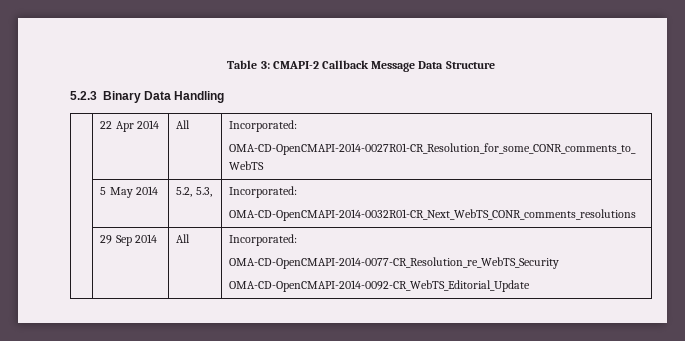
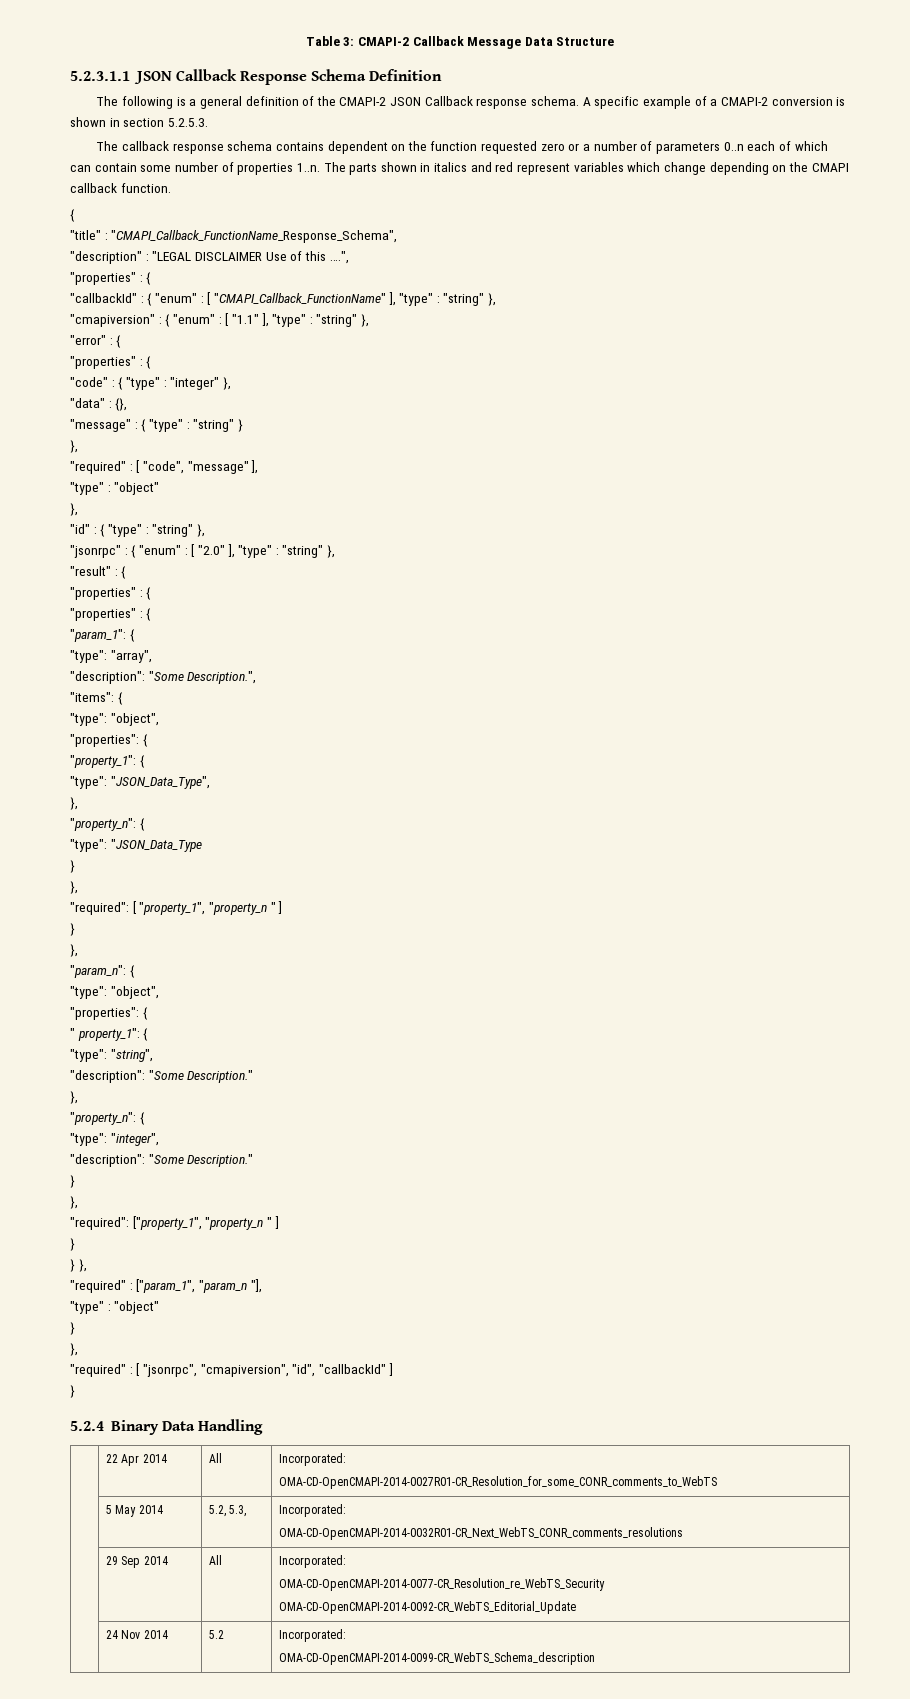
- 5.2.3 Binary Data Handling
+ 5.2.3.1.1 JSON Callback Response Schema Definition
+ The following is a general definition of the CMAPI-2 JSON Callback response schema. A specific example of a CMAPI-2 conversion is shown in section 5.2.5.3.
+ The callback response schema contains dependent on the function requested zero or a number of parameters 0..n each of which can contain some number of properties 1..n. The parts shown in italics and red represent variables which change depending on the CMAPI callback function.
+ {
+ "title" : "CMAPI_Callback_FunctionName_Response_Schema",
+ "description" : "LEGAL DISCLAIMER Use of this ….",
+ "properties" : {
+ "callbackId" : { "enum" : [ "CMAPI_Callback_FunctionName" ], "type" : "string" },
+ "cmapiversion" : { "enum" : [ "1.1" ], "type" : "string" },
+ "error" : {
+ "properties" : {
+ "code" : { "type" : "integer" },
+ "data" : {},
+ "message" : { "type" : "string" }
+ },
+ "required" : [ "code", "message" ],
+ "type" : "object"
+ },
+ "id" : { "type" : "string" },
+ "jsonrpc" : { "enum" : [ "2.0" ], "type" : "string" },
+ "result" : {
+ "properties" : {
+ "properties" : {
+ "param_1": {
+ "type": "array",
+ "description": "Some Description.",
+ "items": {
+ "type": "object",
+ "properties": {
+ "property_1": {
+ "type": "JSON_Data_Type",
+ },
+ "property_n": {
+ "type": "JSON_Data_Type
+ }
+ },
+ "required": [ "property_1", "property_n " ]
+ }
+ },
+ "param_n": {
+ "type": "object",
+ "properties": {
+ " property_1": {
+ "type": "string",
+ "description": "Some Description."
+ },
+ "property_n": {
+ "type": "integer",
+ "description": "Some Description."
+ }
+ },
+ "required": ["property_1", "property_n " ]
+ }
+ } },
+ "required" : ["param_1", "param_n "],
+ "type" : "object"
+ }
+ },
+ "required" : [ "jsonrpc", "cmapiversion", "id", "callbackId" ]
+ }
+ 5.2.4 Binary Data Handling
+ | 24 Nov 2014 | 5.2 | Incorporated:
+ OMA-CD-OpenCMAPI-2014-0099-CR_WebTS_Schema_description

